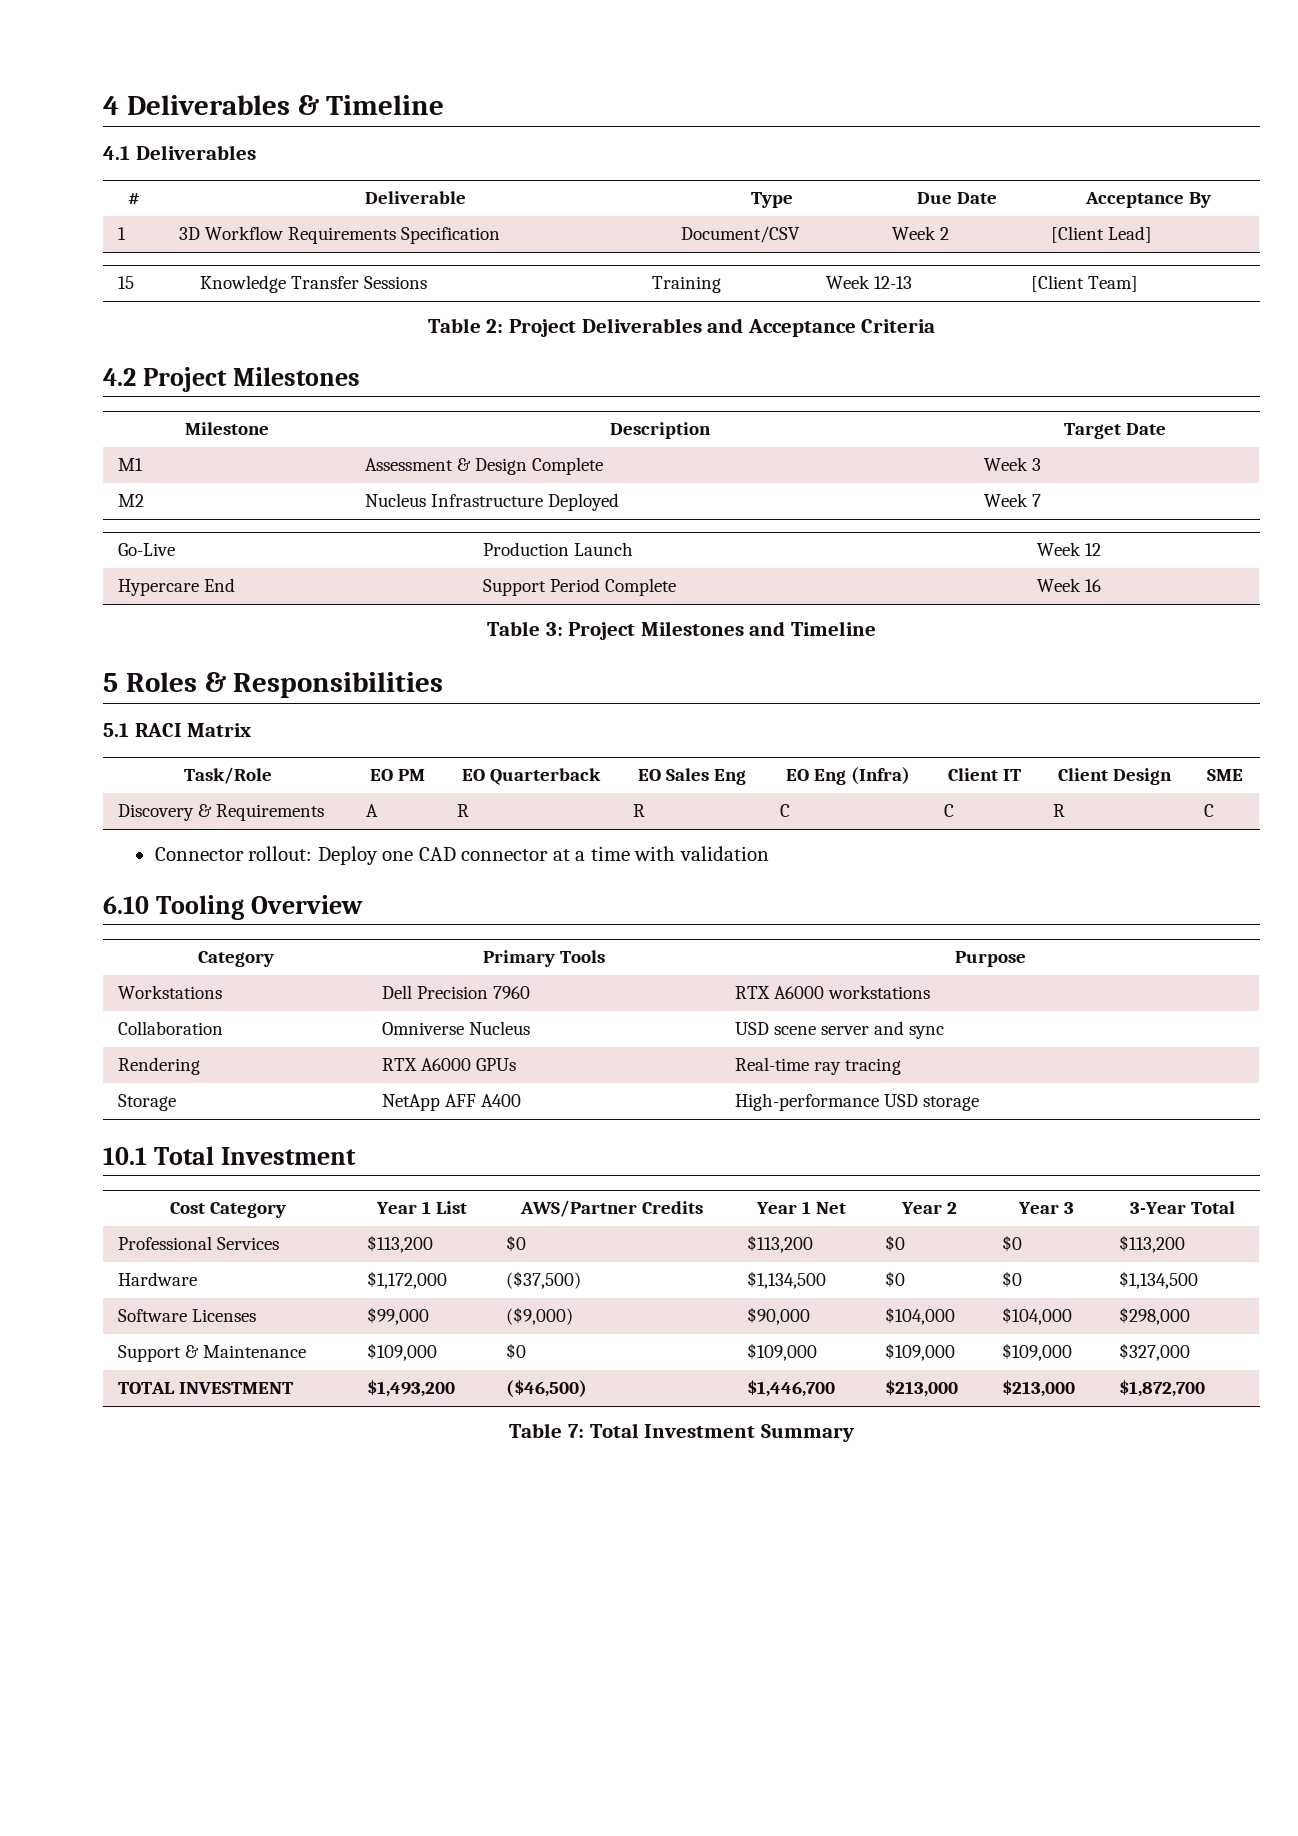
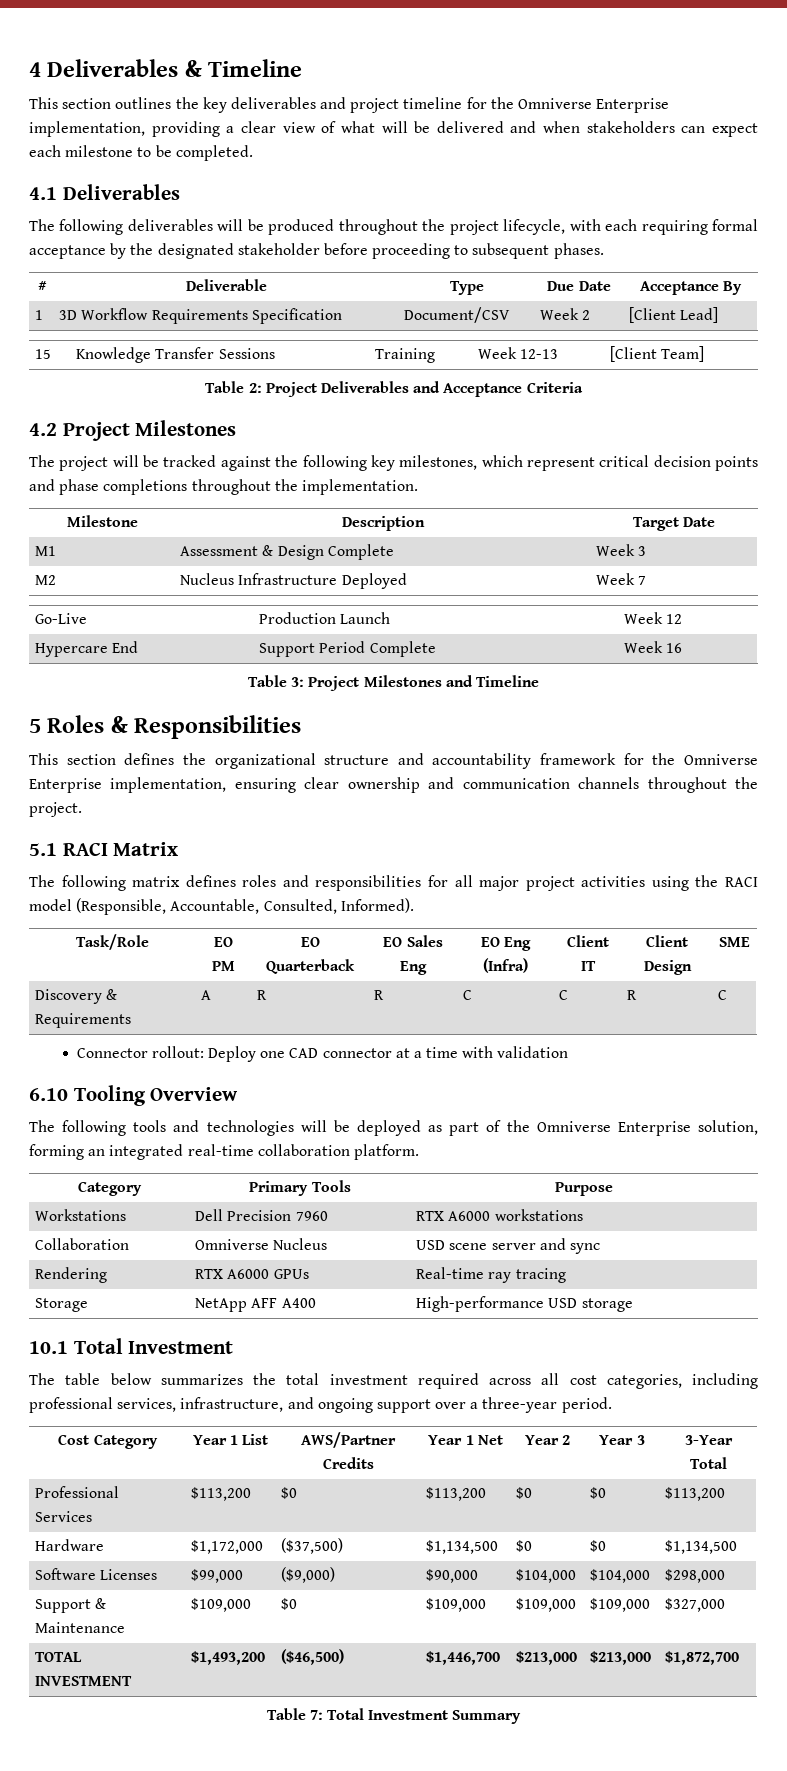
+ This section outlines the key deliverables and project timeline for the Omniverse Enterprise implementation, providing a clear view of what will be delivered and when stakeholders can expect each milestone to be completed.
  4.1 Deliverables
+ The following deliverables will be produced throughout the project lifecycle, with each requiring formal acceptance by the designated stakeholder before proceeding to subsequent phases.
+ The project will be tracked against the following key milestones, which represent critical decision points and phase completions throughout the implementation.
+ This section defines the organizational structure and accountability framework for the Omniverse Enterprise implementation, ensuring clear ownership and communication channels throughout the project.
  5.1 RACI Matrix
+ The following matrix defines roles and responsibilities for all major project activities using the RACI model (Responsible, Accountable, Consulted, Informed).
+ The following tools and technologies will be deployed as part of the Omniverse Enterprise solution, forming an integrated real-time collaboration platform.
+ The table below summarizes the total investment required across all cost categories, including professional services, infrastructure, and ongoing support over a three-year period.

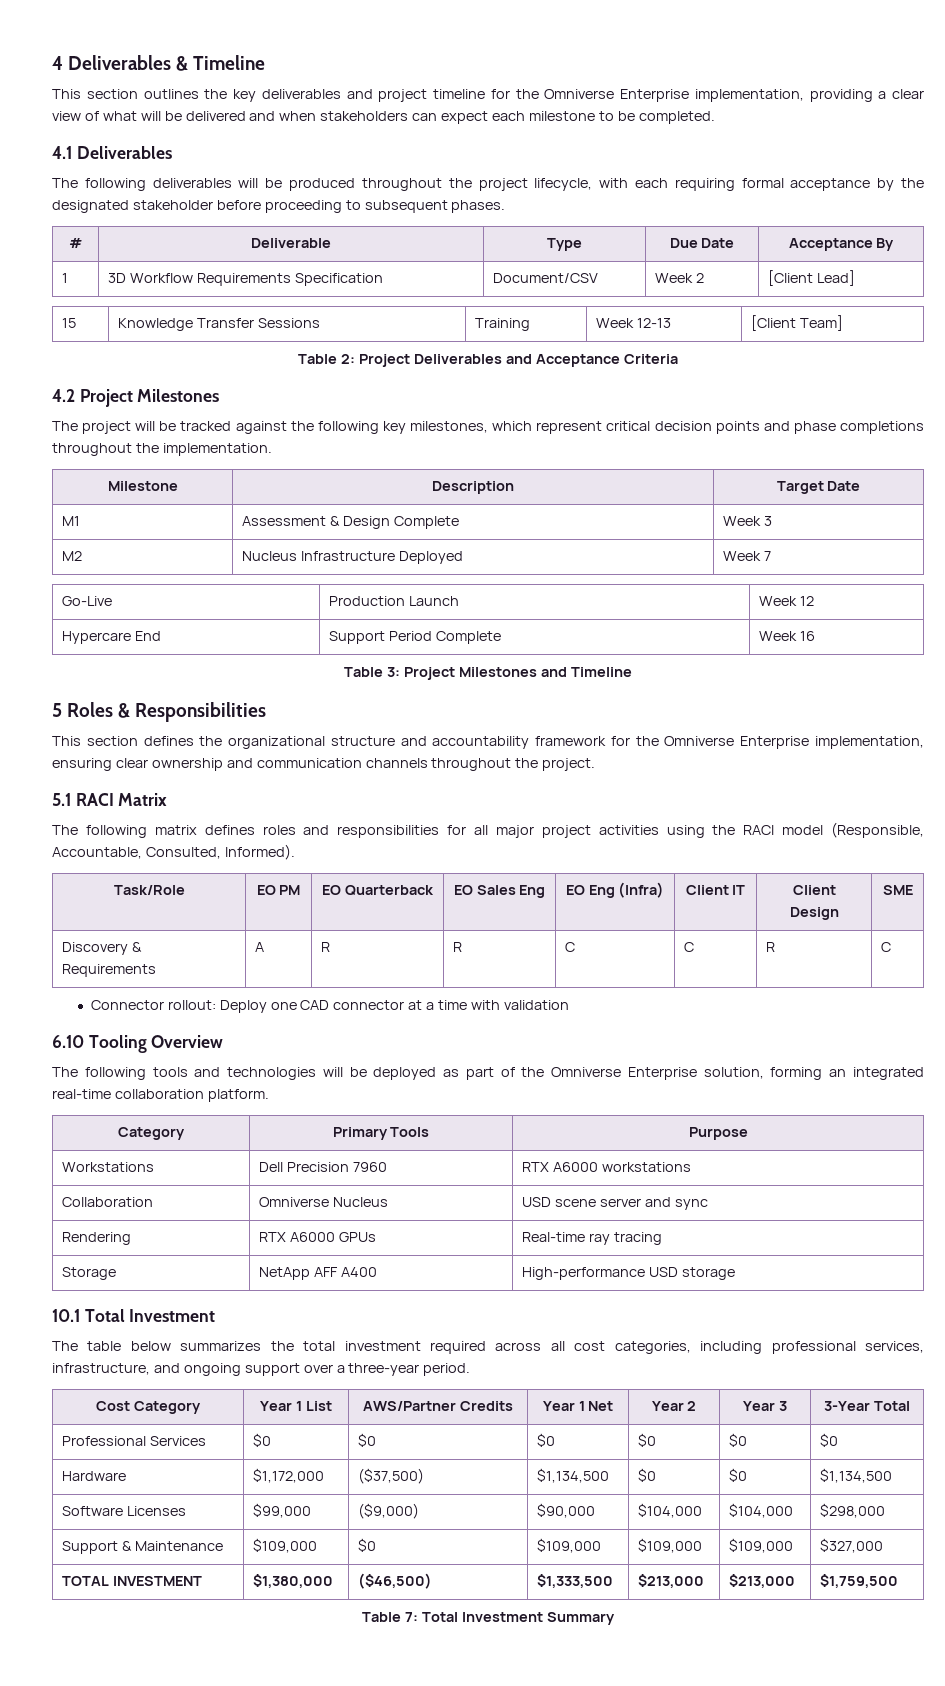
- Professional Services | $113,200 | $0 | $113,200 | $0 | $0 | $113,200
+ Professional Services | $0 | $0 | $0 | $0 | $0 | $0
- TOTAL INVESTMENT | $1,493,200 | ($46,500) | $1,446,700 | $213,000 | $213,000 | $1,872,700
+ TOTAL INVESTMENT | $1,380,000 | ($46,500) | $1,333,500 | $213,000 | $213,000 | $1,759,500

